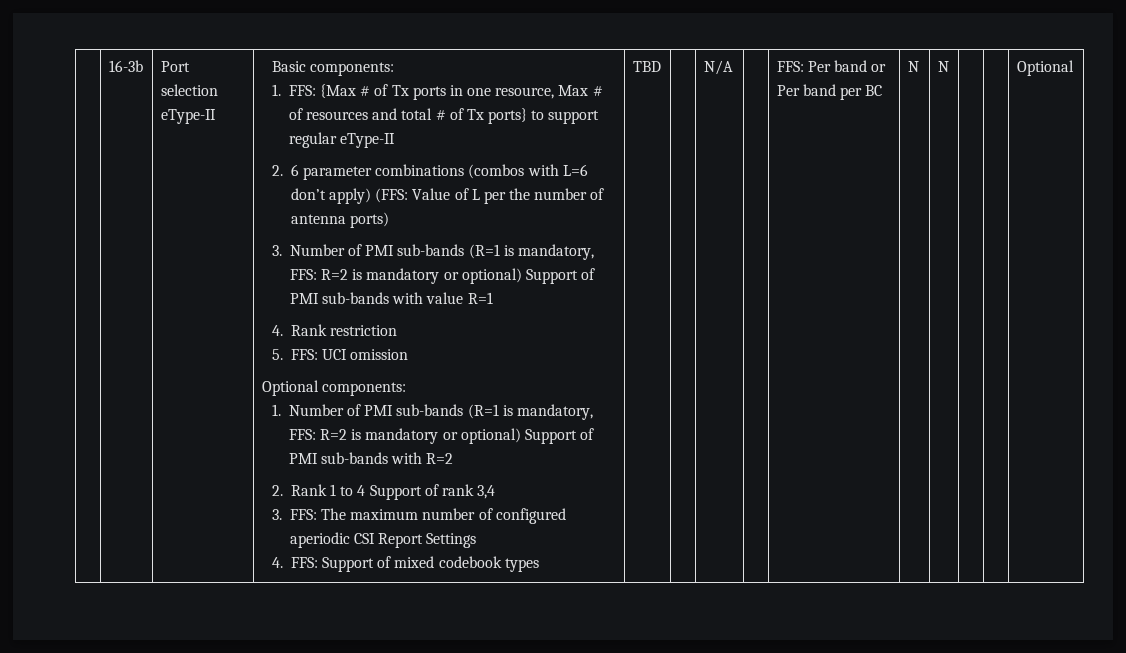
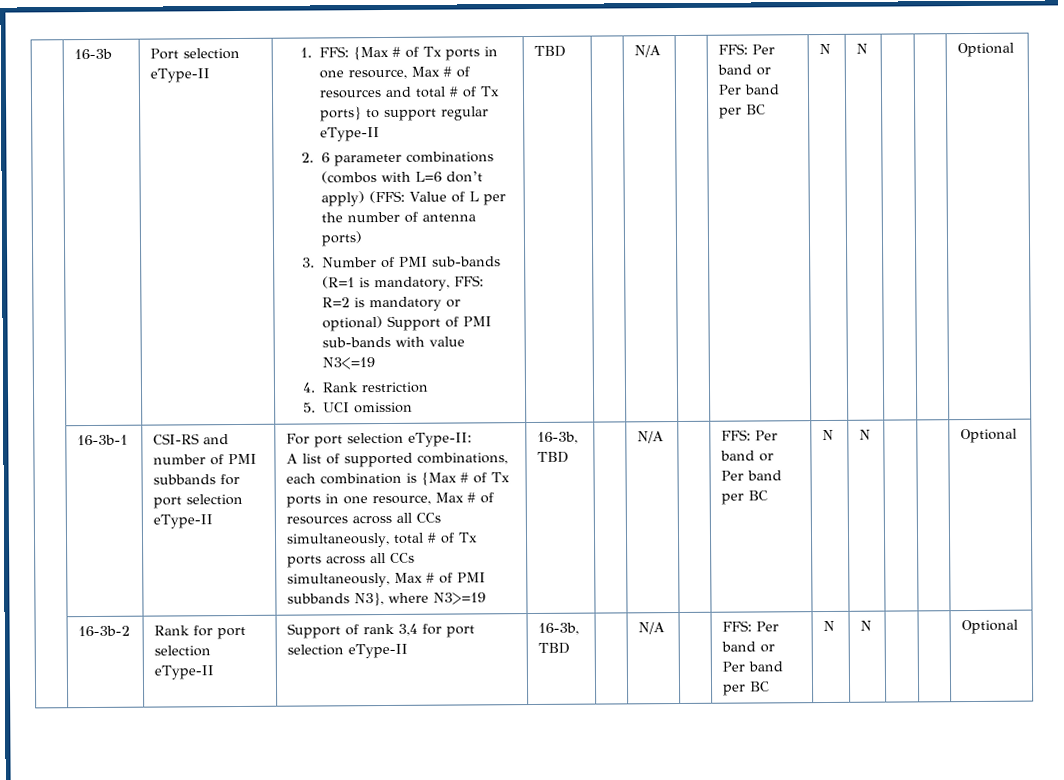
- Basic components:
- 3. Number of PMI sub-bands (R=1 is mandatory, FFS: R=2 is mandatory or optional) Support of PMI sub-bands with value R=1
+ 3. Number of PMI sub-bands (R=1 is mandatory, FFS: R=2 is mandatory or optional) Support of PMI sub-bands with value N3<=19
- 5. FFS: UCI omission
+ 5. UCI omission
- Optional components:
- 1. Number of PMI sub-bands (R=1 is mandatory, FFS: R=2 is mandatory or optional) Support of PMI sub-bands with R=2
- 2. Rank 1 to 4 Support of rank 3,4
- 3. FFS: The maximum number of configured aperiodic CSI Report Settings
- 4. FFS: Support of mixed codebook types
+ 16-3b-1 | CSI-RS and number of PMI subbands for port selection eType-II | For port selection eType-II:
+ A list of supported combinations, each combination is {Max # of Tx ports in one resource, Max # of resources across all CCs simultaneously, total # of Tx ports across all CCs simultaneously, Max # of PMI subbands N3}, where N3>=19 | 16-3b, TBD | | N/A | | FFS: Per band or Per band per BC | N | N | | | Optional
+ | 16-3b-2 | Rank for port selection eType-II | Support of rank 3,4 for port selection eType-II | 16-3b, TBD | | N/A | | FFS: Per band or Per band per BC | N | N | | | Optional

